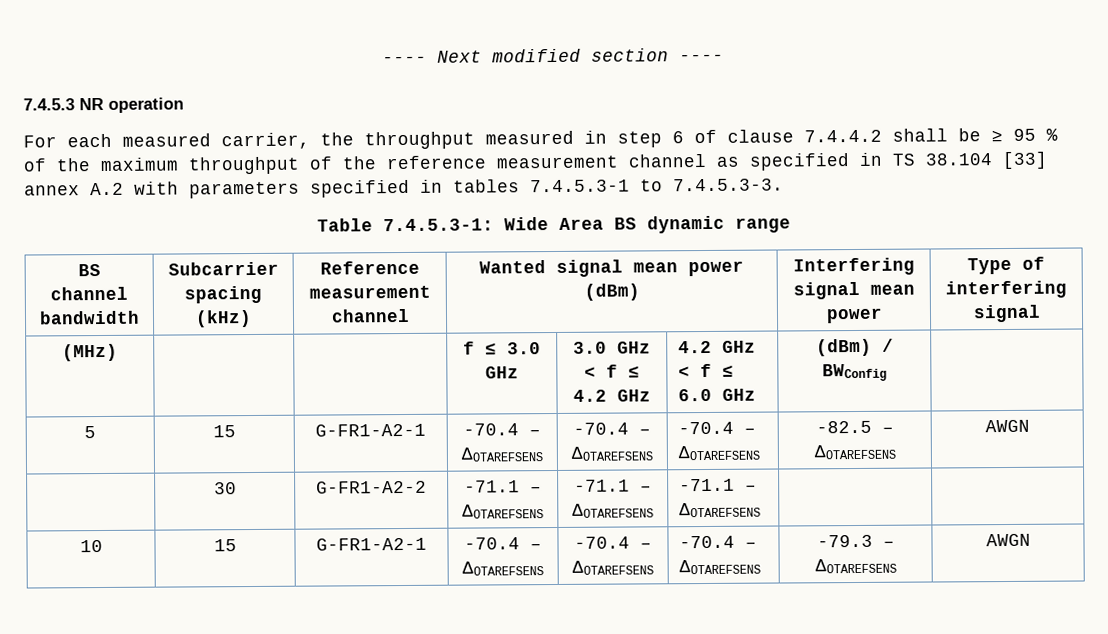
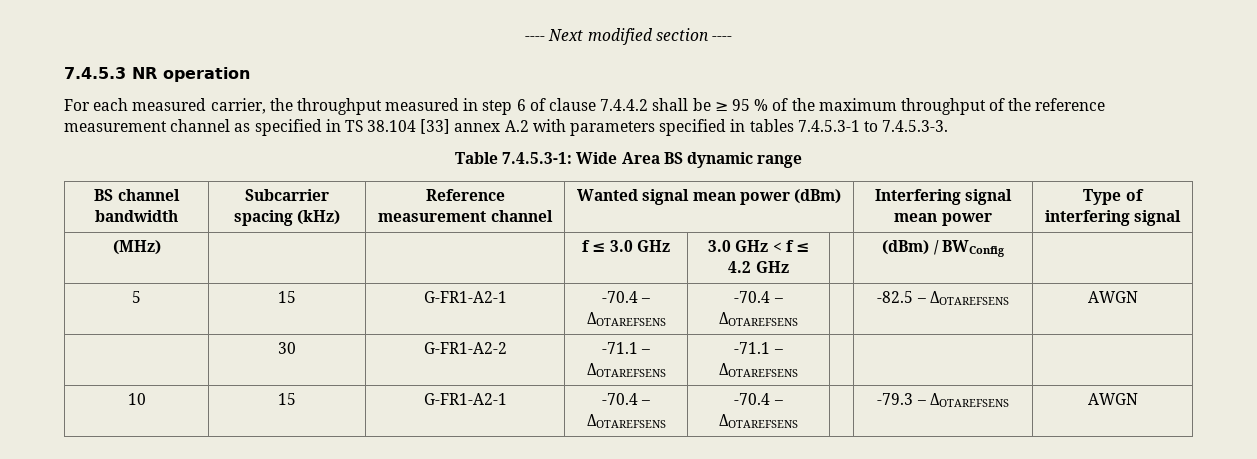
- (MHz) | | | f ≤ 3.0 GHz | 3.0 GHz < f ≤ 4.2 GHz | 4.2 GHz < f ≤ 6.0 GHz | (dBm) / BWConfig |
+ (MHz) | | | f ≤ 3.0 GHz | 3.0 GHz < f ≤ 4.2 GHz | | (dBm) / BWConfig |
- 5 | 15 | G-FR1-A2-1 | -70.4 – ΔOTAREFSENS | -70.4 – ΔOTAREFSENS | -70.4 – ΔOTAREFSENS | -82.5 – ΔOTAREFSENS | AWGN
+ 5 | 15 | G-FR1-A2-1 | -70.4 – ΔOTAREFSENS | -70.4 – ΔOTAREFSENS | | -82.5 – ΔOTAREFSENS | AWGN
- | 30 | G-FR1-A2-2 | -71.1 – ΔOTAREFSENS | -71.1 – ΔOTAREFSENS | -71.1 – ΔOTAREFSENS | |
+ | 30 | G-FR1-A2-2 | -71.1 – ΔOTAREFSENS | -71.1 – ΔOTAREFSENS | | |
- 10 | 15 | G-FR1-A2-1 | -70.4 – ΔOTAREFSENS | -70.4 – ΔOTAREFSENS | -70.4 – ΔOTAREFSENS | -79.3 – ΔOTAREFSENS | AWGN
+ 10 | 15 | G-FR1-A2-1 | -70.4 – ΔOTAREFSENS | -70.4 – ΔOTAREFSENS | | -79.3 – ΔOTAREFSENS | AWGN

